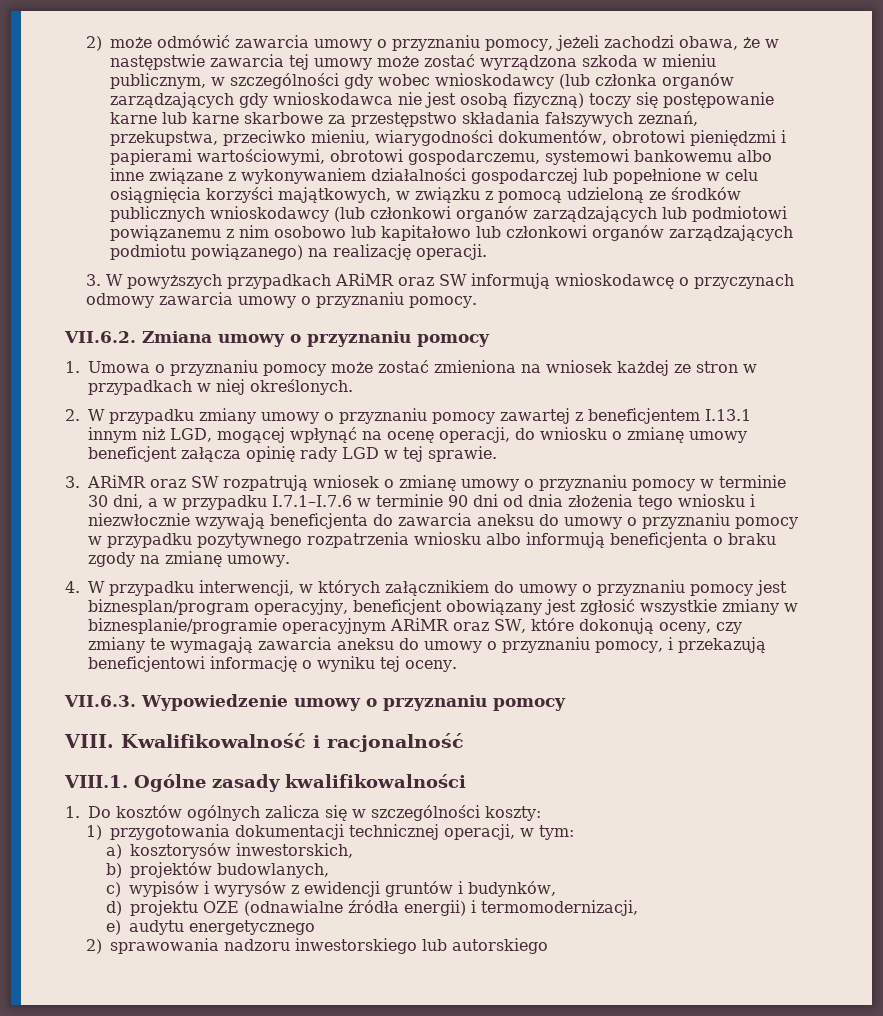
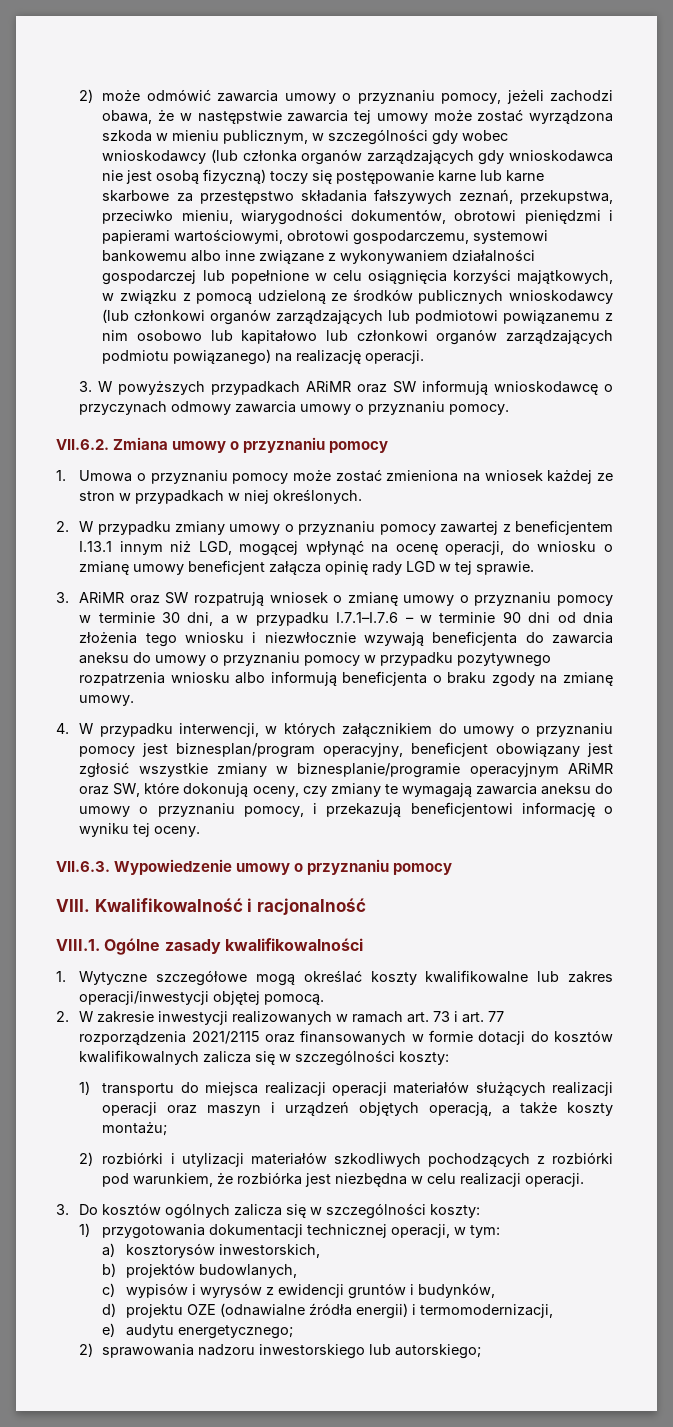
- 3. ARiMR oraz SW rozpatrują wniosek o zmianę umowy o przyznaniu pomocy w terminie 30 dni, a w przypadku I.7.1–I.7.6 w terminie 90 dni od dnia złożenia tego wniosku i niezwłocznie wzywają beneficjenta do zawarcia aneksu do umowy o przyznaniu pomocy w przypadku pozytywnego rozpatrzenia wniosku albo informują beneficjenta o braku zgody na zmianę umowy.
+ 3. ARiMR oraz SW rozpatrują wniosek o zmianę umowy o przyznaniu pomocy w terminie 30 dni, a w przypadku I.7.1–I.7.6 – w terminie 90 dni od dnia złożenia tego wniosku i niezwłocznie wzywają beneficjenta do zawarcia aneksu do umowy o przyznaniu pomocy w przypadku pozytywnego rozpatrzenia wniosku albo informują beneficjenta o braku zgody na zmianę umowy.
- 1. Do kosztów ogólnych zalicza się w szczególności koszty:
+ 1. Wytyczne szczegółowe mogą określać koszty kwalifikowalne lub zakres operacji/inwestycji objętej pomocą.
+ 2. W zakresie inwestycji realizowanych w ramach art. 73 i art. 77 rozporządzenia 2021/2115 oraz finansowanych w formie dotacji do kosztów kwalifikowalnych zalicza się w szczególności koszty:
+ 1) transportu do miejsca realizacji operacji materiałów służących realizacji operacji oraz maszyn i urządzeń objętych operacją, a także koszty montażu;
+ 2) rozbiórki i utylizacji materiałów szkodliwych pochodzących z rozbiórki pod warunkiem, że rozbiórka jest niezbędna w celu realizacji operacji.
+ 3. Do kosztów ogólnych zalicza się w szczególności koszty:
- e) audytu energetycznego
+ e) audytu energetycznego;
- 2) sprawowania nadzoru inwestorskiego lub autorskiego
+ 2) sprawowania nadzoru inwestorskiego lub autorskiego;

